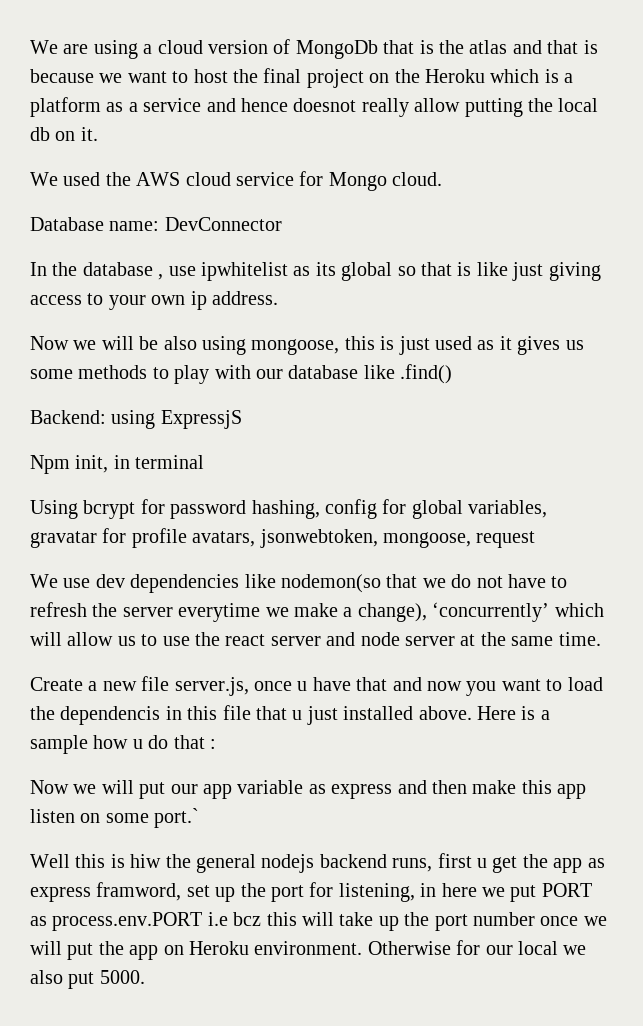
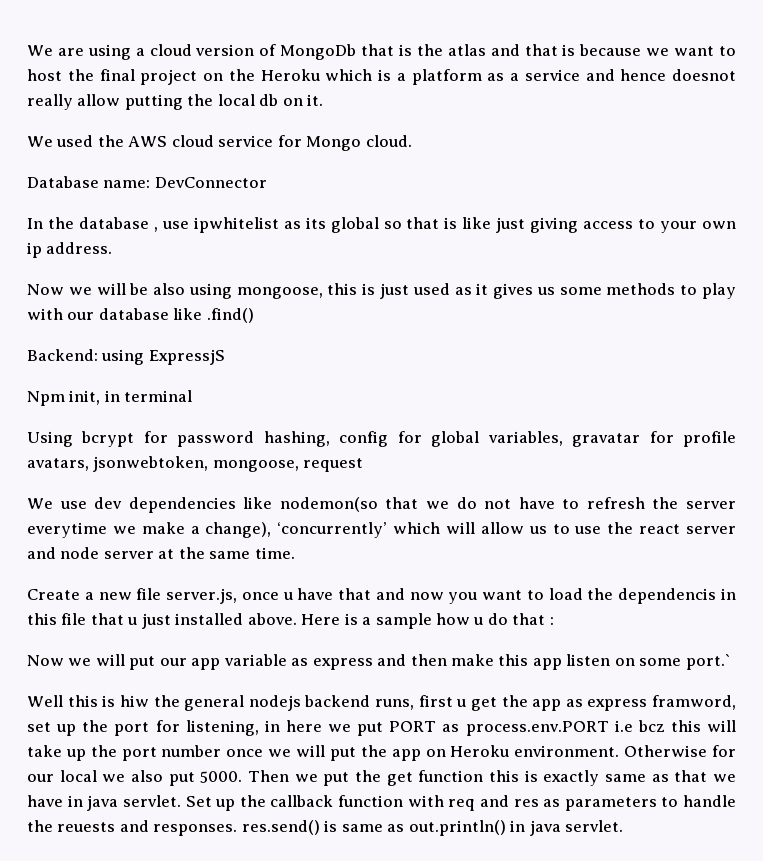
+ Then we put the get function this is exactly same as that we have in java servlet. Set up the callback function with req and res as parameters to handle the reuests and responses. res.send() is same as out.println() in java servlet.

